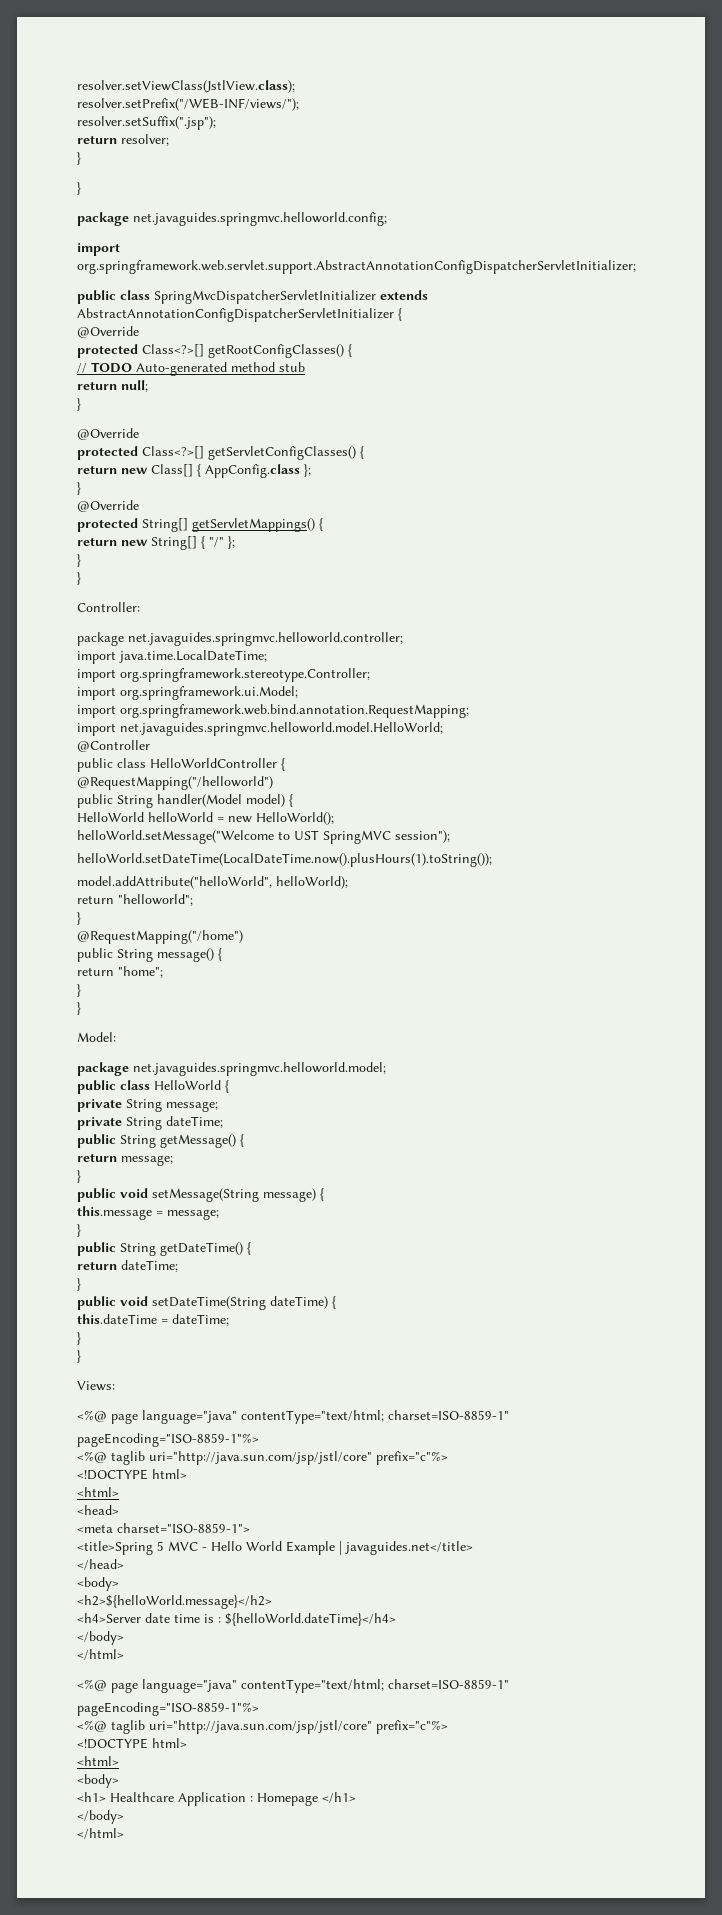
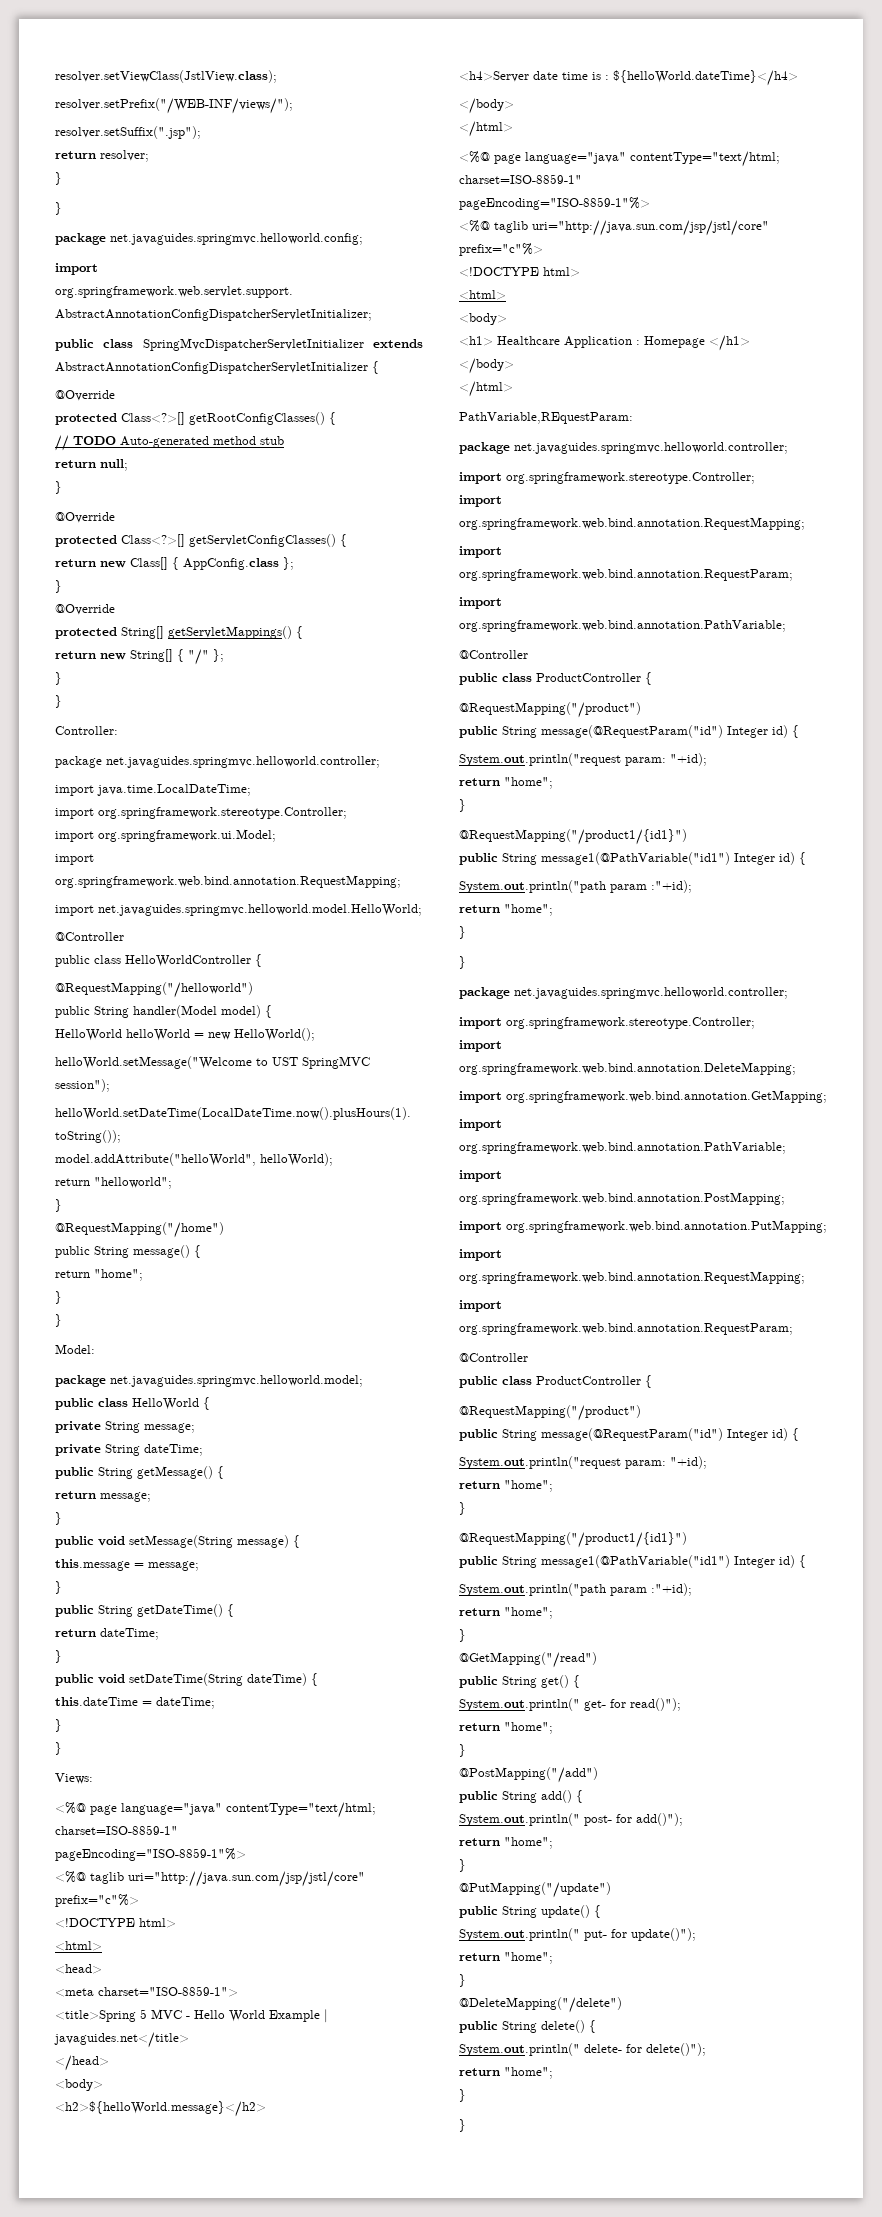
+ PathVariable,REquestParam:
+ package net.javaguides.springmvc.helloworld.controller;
+ import org.springframework.stereotype.Controller;
+ import org.springframework.web.bind.annotation.RequestMapping;
+ import org.springframework.web.bind.annotation.RequestParam;
+ import org.springframework.web.bind.annotation.PathVariable;
+ @Controller
+ public class ProductController {
+ @RequestMapping("/product")
+ public String message(@RequestParam("id") Integer id) {
+ System.out.println("request param: "+id);
+ return "home";
+ }
+ @RequestMapping("/product1/{id1}")
+ public String message1(@PathVariable("id1") Integer id) {
+ System.out.println("path param :"+id);
+ return "home";
+ }
+ }
+ package net.javaguides.springmvc.helloworld.controller;
+ import org.springframework.stereotype.Controller;
+ import org.springframework.web.bind.annotation.DeleteMapping;
+ import org.springframework.web.bind.annotation.GetMapping;
+ import org.springframework.web.bind.annotation.PathVariable;
+ import org.springframework.web.bind.annotation.PostMapping;
+ import org.springframework.web.bind.annotation.PutMapping;
+ import org.springframework.web.bind.annotation.RequestMapping;
+ import org.springframework.web.bind.annotation.RequestParam;
+ @Controller
+ public class ProductController {
+ @RequestMapping("/product")
+ public String message(@RequestParam("id") Integer id) {
+ System.out.println("request param: "+id);
+ return "home";
+ }
+ @RequestMapping("/product1/{id1}")
+ public String message1(@PathVariable("id1") Integer id) {
+ System.out.println("path param :"+id);
+ return "home";
+ }
+ @GetMapping("/read")
+ public String get() {
+ System.out.println(" get- for read()");
+ return "home";
+ }
+ @PostMapping("/add")
+ public String add() {
+ System.out.println(" post- for add()");
+ return "home";
+ }
+ @PutMapping("/update")
+ public String update() {
+ System.out.println(" put- for update()");
+ return "home";
+ }
+ @DeleteMapping("/delete")
+ public String delete() {
+ System.out.println(" delete- for delete()");
+ return "home";
+ }
+ }

